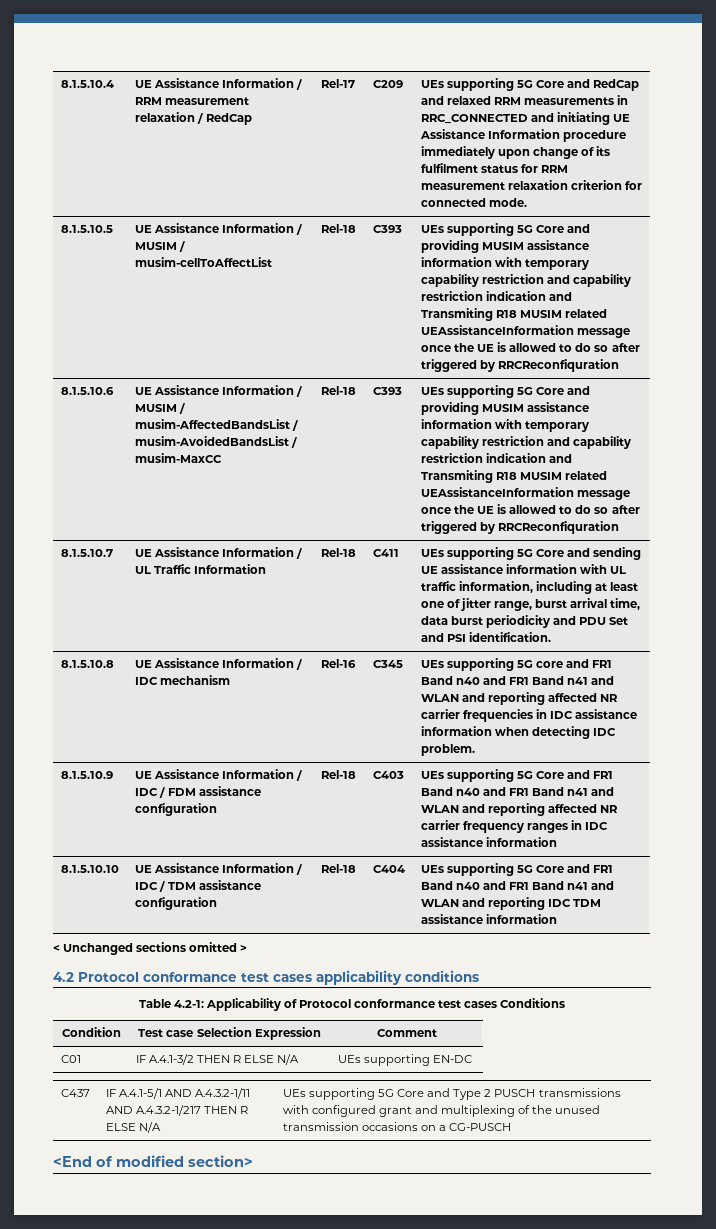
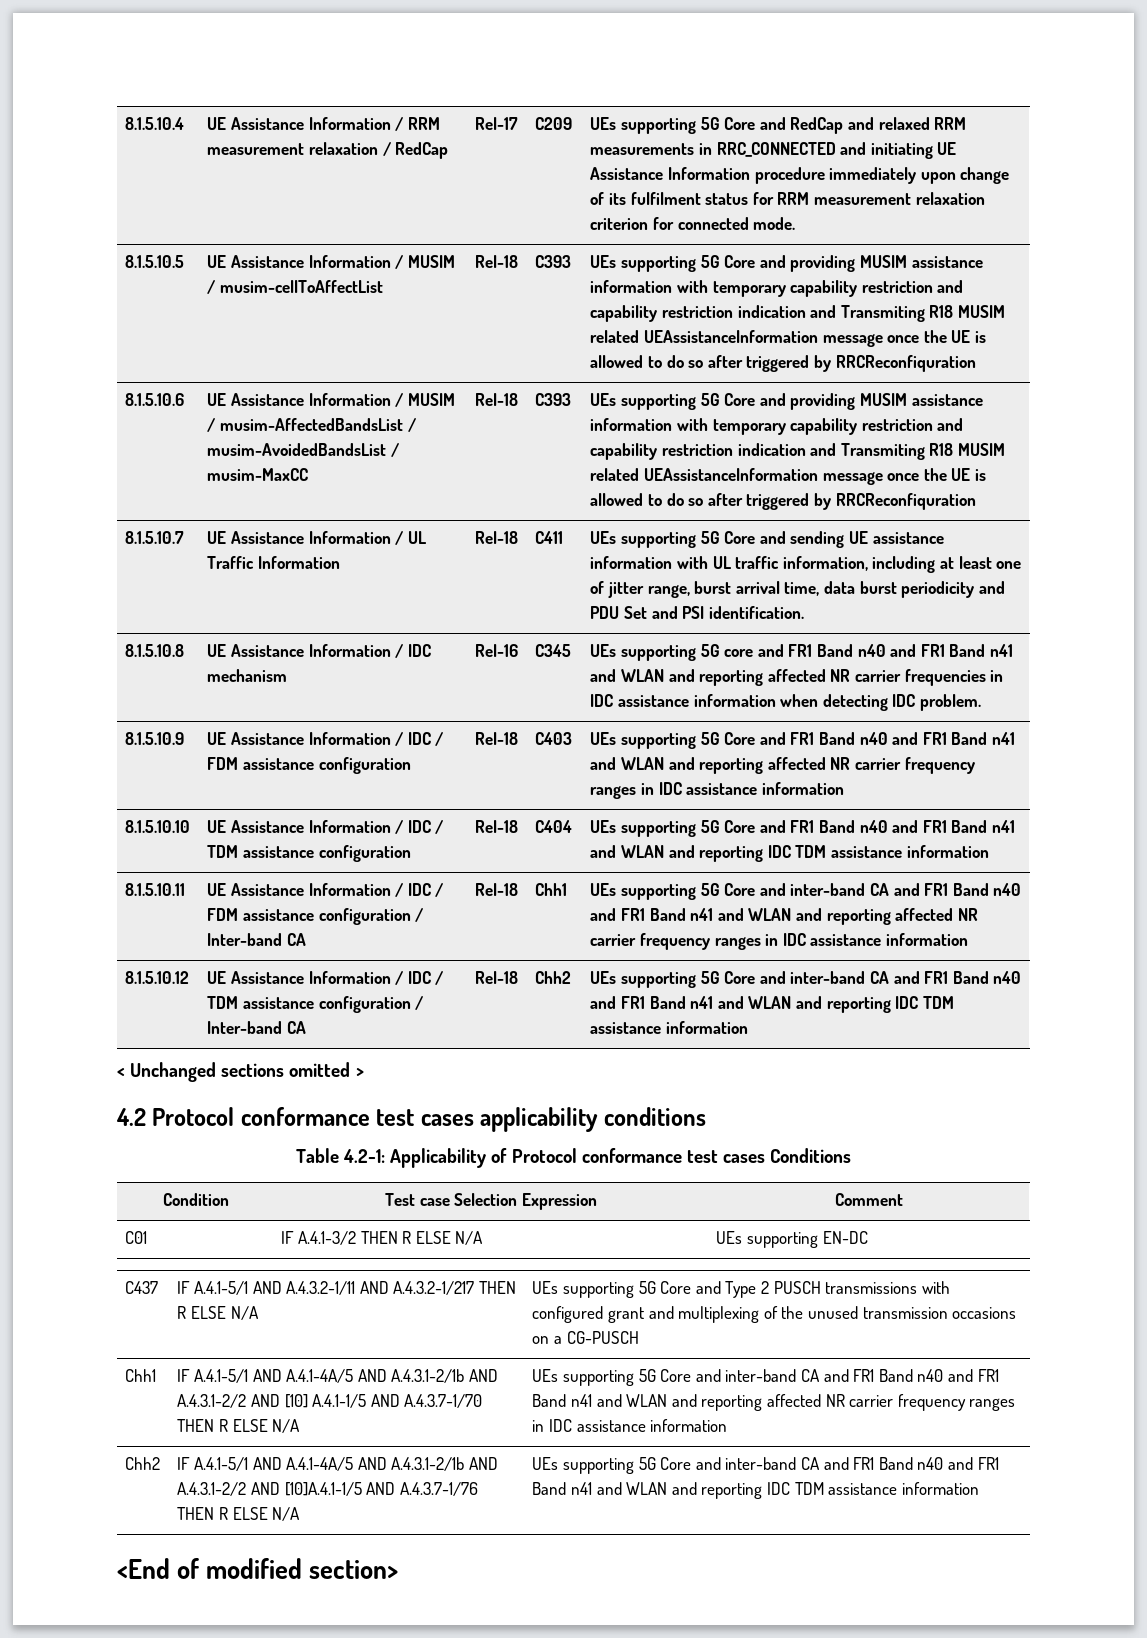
+ 8.1.5.10.11 | UE Assistance Information / IDC / FDM assistance configuration / Inter-band CA | Rel-18 | Chh1 | UEs supporting 5G Core and inter-band CA and FR1 Band n40 and FR1 Band n41 and WLAN and reporting affected NR carrier frequency ranges in IDC assistance information
+ 8.1.5.10.12 | UE Assistance Information / IDC / TDM assistance configuration / Inter-band CA | Rel-18 | Chh2 | UEs supporting 5G Core and inter-band CA and FR1 Band n40 and FR1 Band n41 and WLAN and reporting IDC TDM assistance information
+ Chh1 | IF A.4.1-5/1 AND A.4.1-4A/5 AND A.4.3.1-2/1b AND A.4.3.1-2/2 AND [10] A.4.1-1/5 AND A.4.3.7-1/70 THEN R ELSE N/A | UEs supporting 5G Core and inter-band CA and FR1 Band n40 and FR1 Band n41 and WLAN and reporting affected NR carrier frequency ranges in IDC assistance information
+ Chh2 | IF A.4.1-5/1 AND A.4.1-4A/5 AND A.4.3.1-2/1b AND A.4.3.1-2/2 AND [10]A.4.1-1/5 AND A.4.3.7-1/76 THEN R ELSE N/A | UEs supporting 5G Core and inter-band CA and FR1 Band n40 and FR1 Band n41 and WLAN and reporting IDC TDM assistance information

